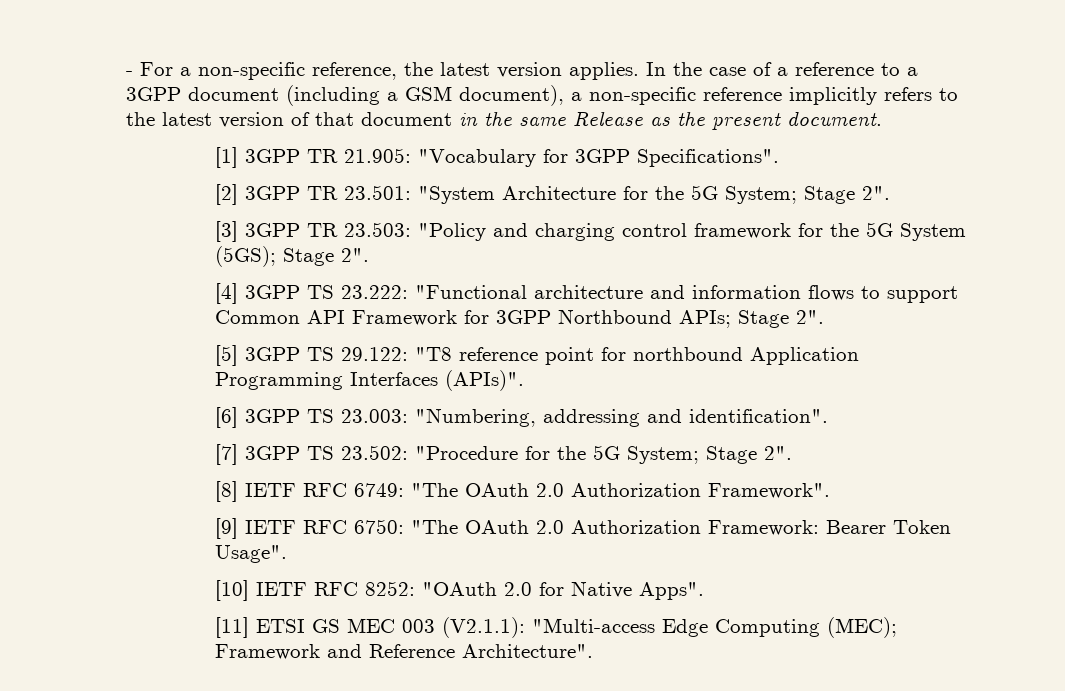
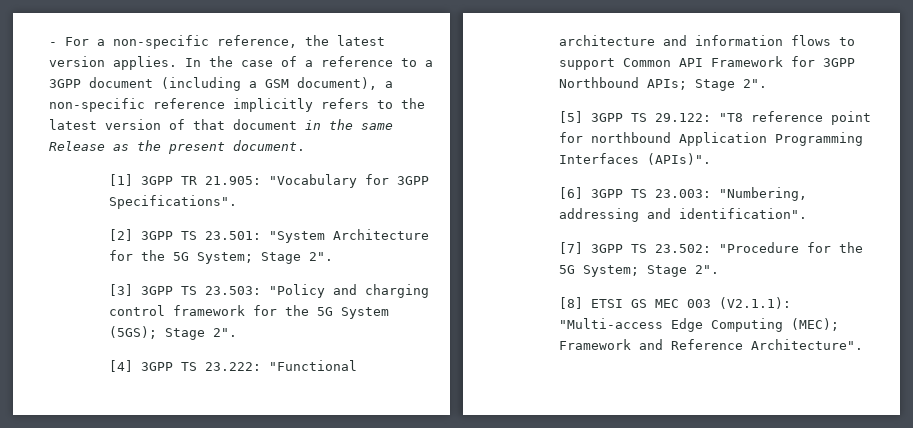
- [2] 3GPP TR 23.501: "System Architecture for the 5G System; Stage 2".
+ [2] 3GPP TS 23.501: "System Architecture for the 5G System; Stage 2".
- [3] 3GPP TR 23.503: "Policy and charging control framework for the 5G System (5GS); Stage 2".
+ [3] 3GPP TS 23.503: "Policy and charging control framework for the 5G System (5GS); Stage 2".
- [8] IETF RFC 6749: "The OAuth 2.0 Authorization Framework".
- [9] IETF RFC 6750: "The OAuth 2.0 Authorization Framework: Bearer Token Usage".
- [10] IETF RFC 8252: "OAuth 2.0 for Native Apps".
- [11] ETSI GS MEC 003 (V2.1.1): "Multi-access Edge Computing (MEC); Framework and Reference Architecture".
+ [8] ETSI GS MEC 003 (V2.1.1): "Multi-access Edge Computing (MEC); Framework and Reference Architecture".

